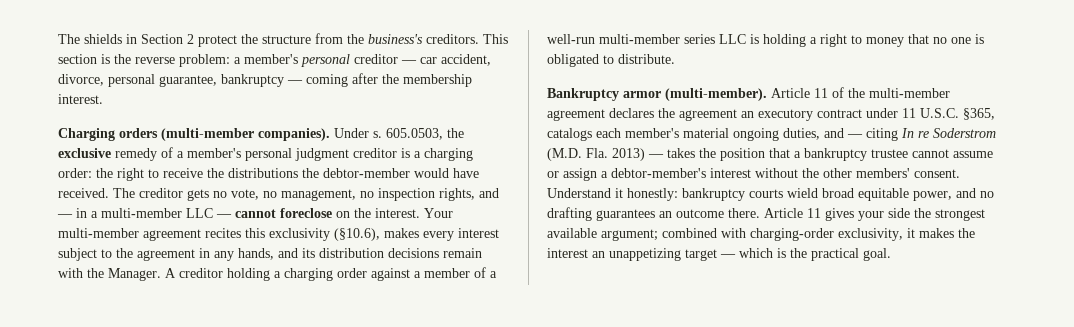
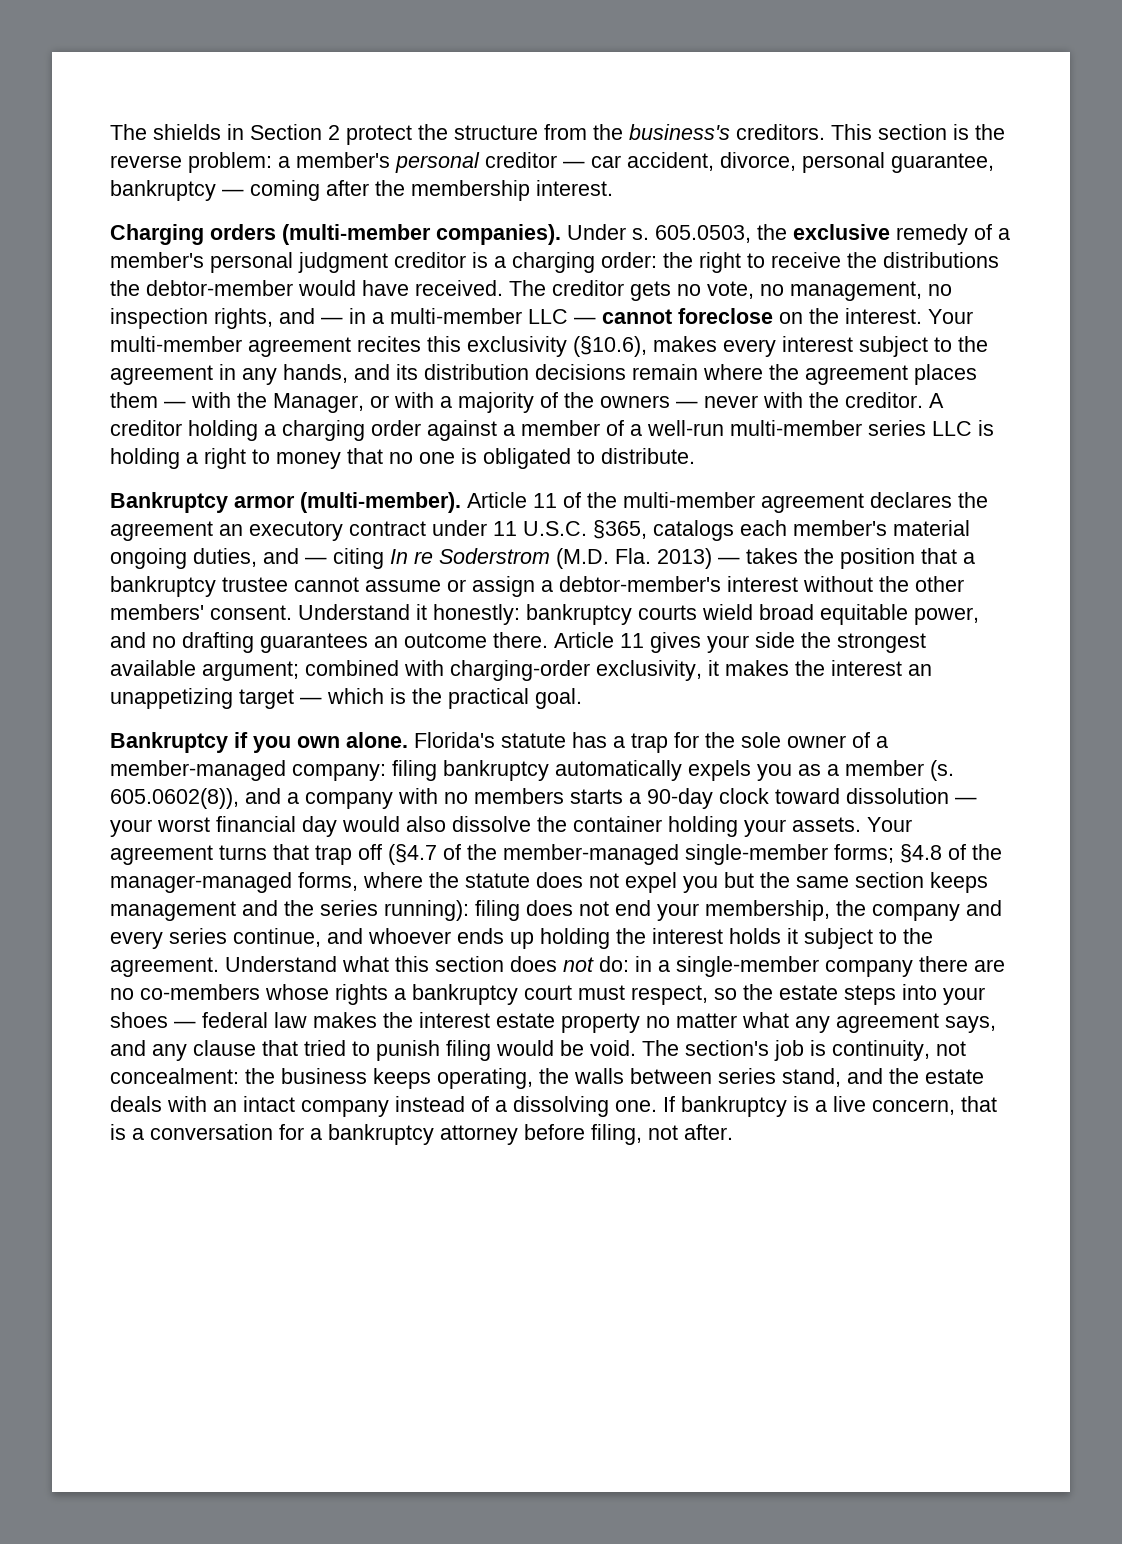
- Your multi-member agreement recites this exclusivity (§10.6), makes every interest subject to the agreement in any hands, and its distribution decisions remain with the Manager.
+ Your multi-member agreement recites this exclusivity (§10.6), makes every interest subject to the agreement in any hands, and its distribution decisions remain where the agreement places them — with the Manager, or with a majority of the owners — never with the creditor.
+ Bankruptcy if you own alone. Florida's statute has a trap for the sole owner of a member-managed company: filing bankruptcy automatically expels you as a member (s. 605.0602(8)), and a company with no members starts a 90-day clock toward dissolution — your worst financial day would also dissolve the container holding your assets. Your agreement turns that trap off (§4.7 of the member-managed single-member forms; §4.8 of the manager-managed forms, where the statute does not expel you but the same section keeps management and the series running): filing does not end your membership, the company and every series continue, and whoever ends up holding the interest holds it subject to the agreement. Understand what this section does not do: in a single-member company there are no co-members whose rights a bankruptcy court must respect, so the estate steps into your shoes — federal law makes the interest estate property no matter what any agreement says, and any clause that tried to punish filing would be void. The section's job is continuity, not concealment: the business keeps operating, the walls between series stand, and the estate deals with an intact company instead of a dissolving one. If bankruptcy is a live concern, that is a conversation for a bankruptcy attorney before filing, not after.

